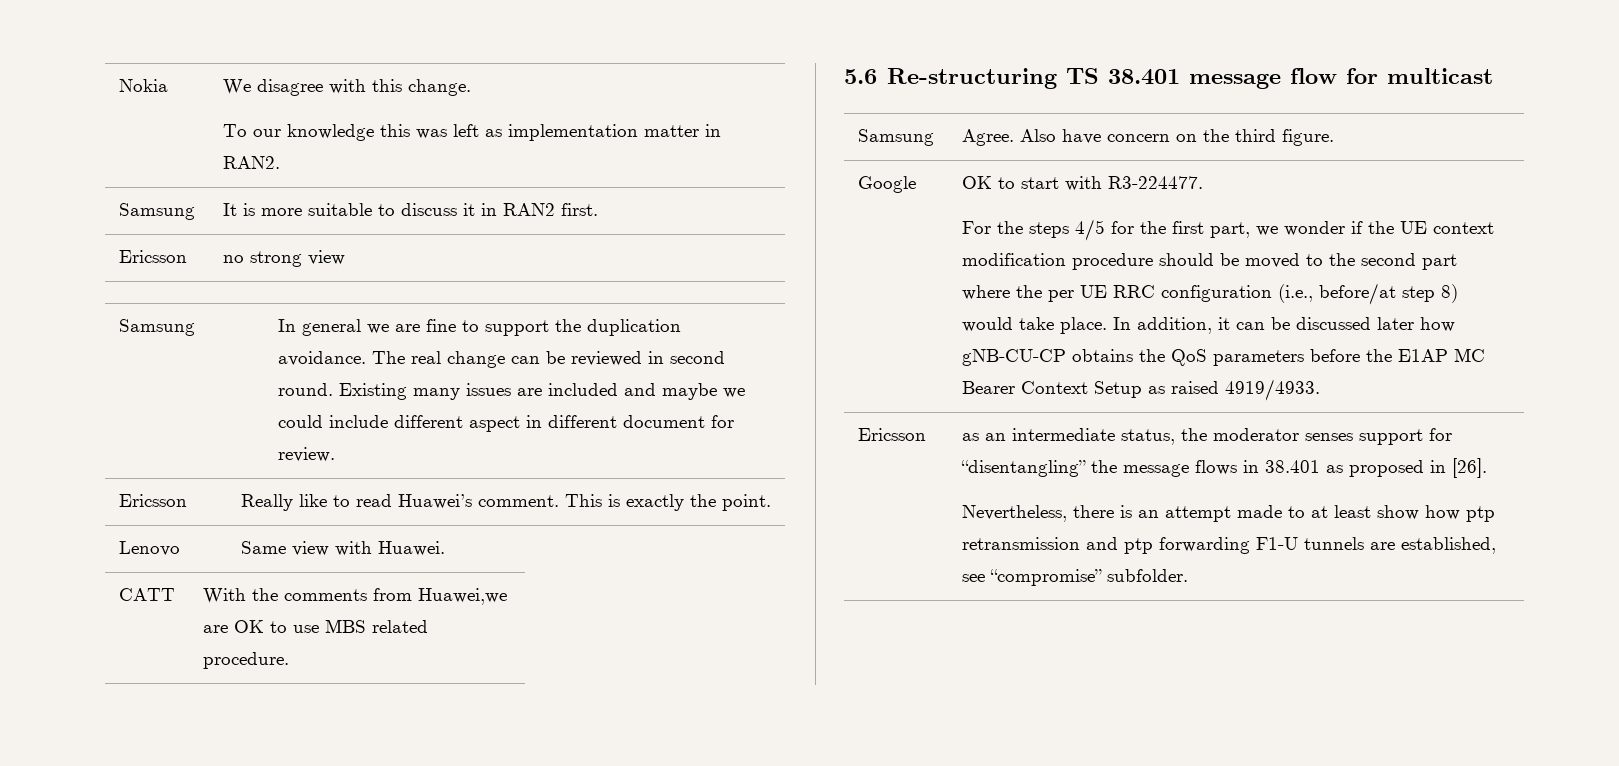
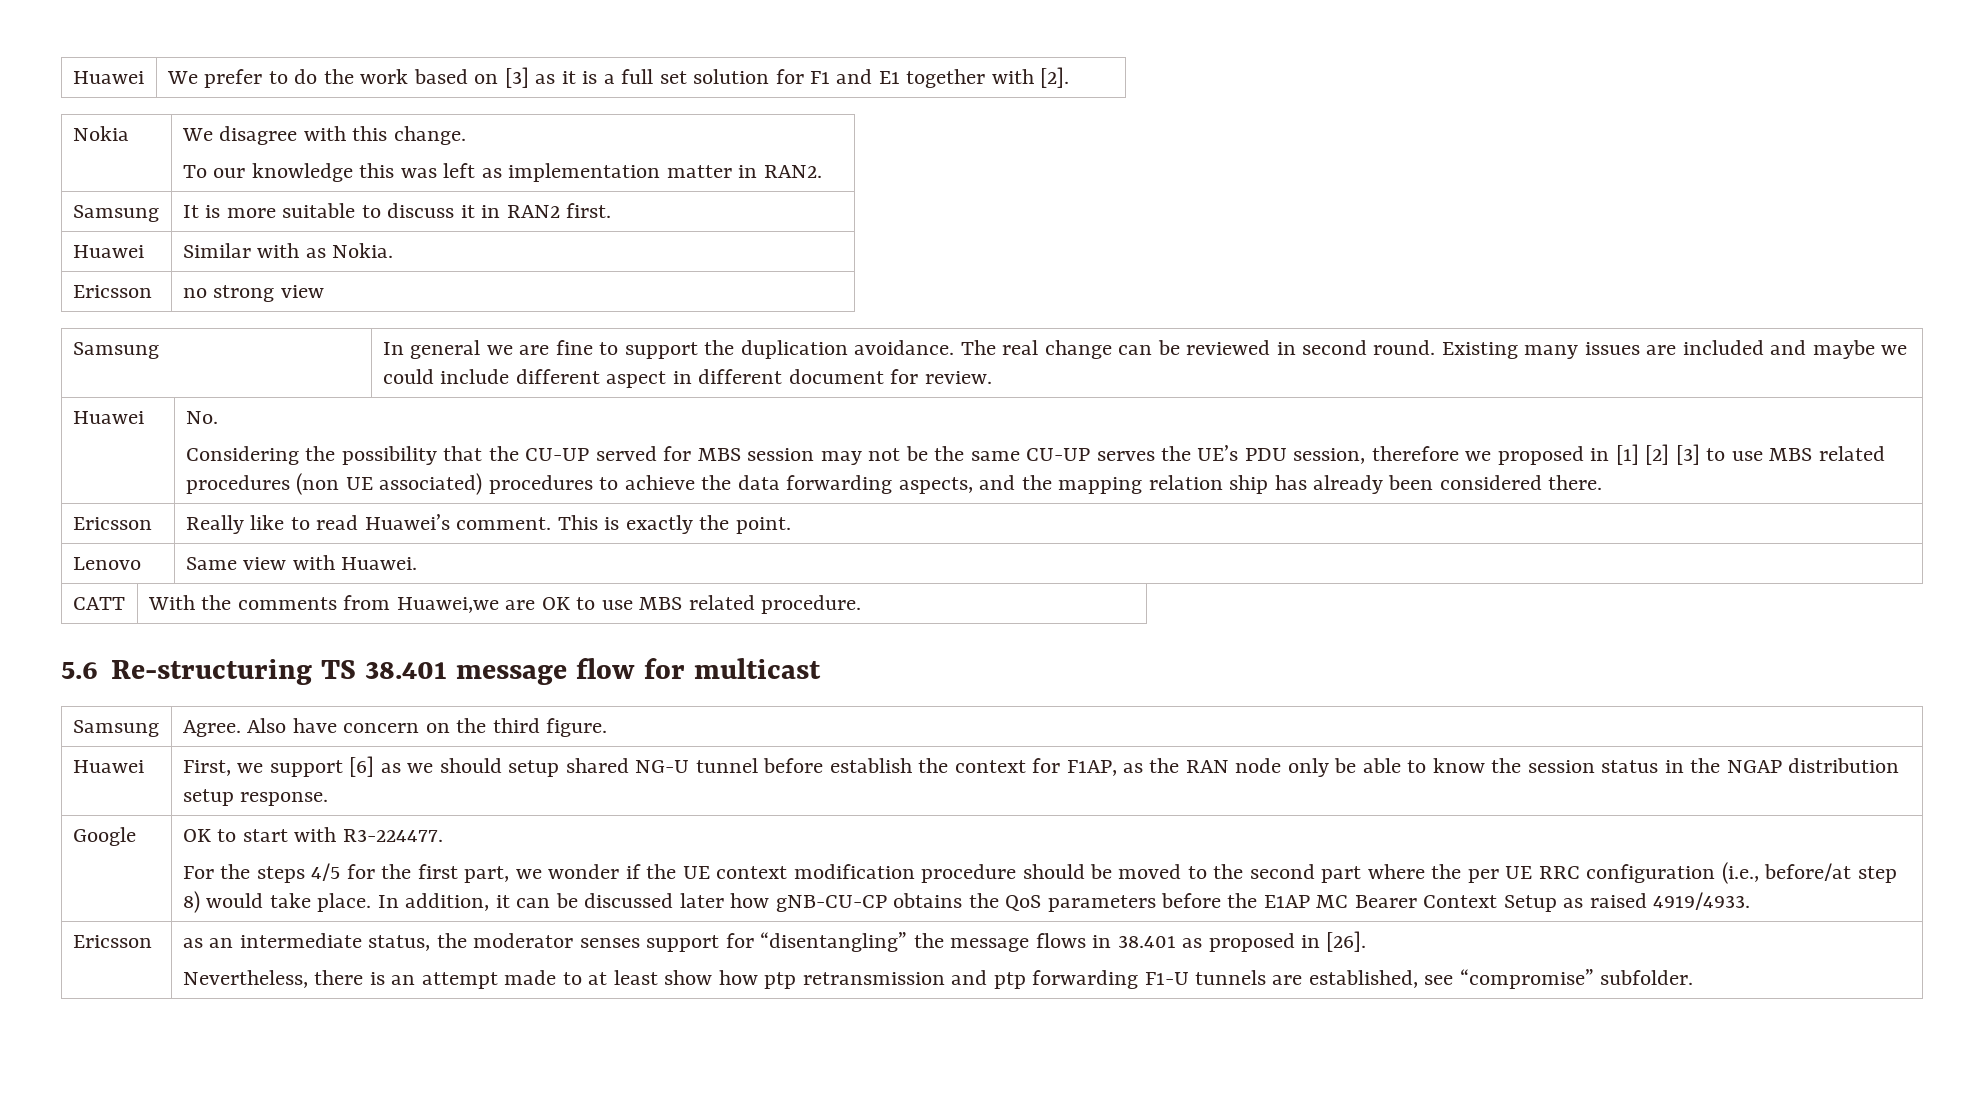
+ Huawei | We prefer to do the work based on [3] as it is a full set solution for F1 and E1 together with [2].
+ Huawei | Similar with as Nokia.
+ Huawei | No.
+ Considering the possibility that the CU-UP served for MBS session may not be the same CU-UP serves the UE’s PDU session, therefore we proposed in [1] [2] [3] to use MBS related procedures (non UE associated) procedures to achieve the data forwarding aspects, and the mapping relation ship has already been considered there.
+ Huawei | First, we support [6] as we should setup shared NG-U tunnel before establish the context for F1AP, as the RAN node only be able to know the session status in the NGAP distribution setup response.

